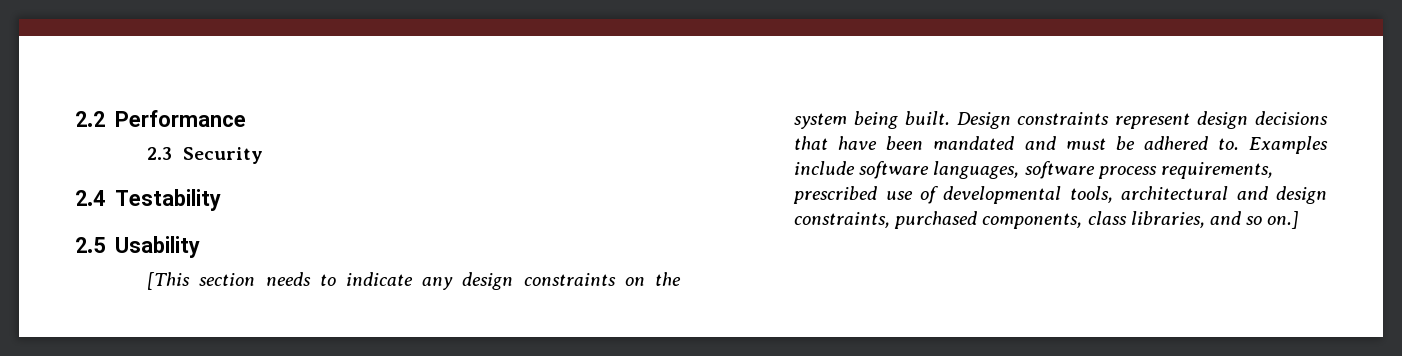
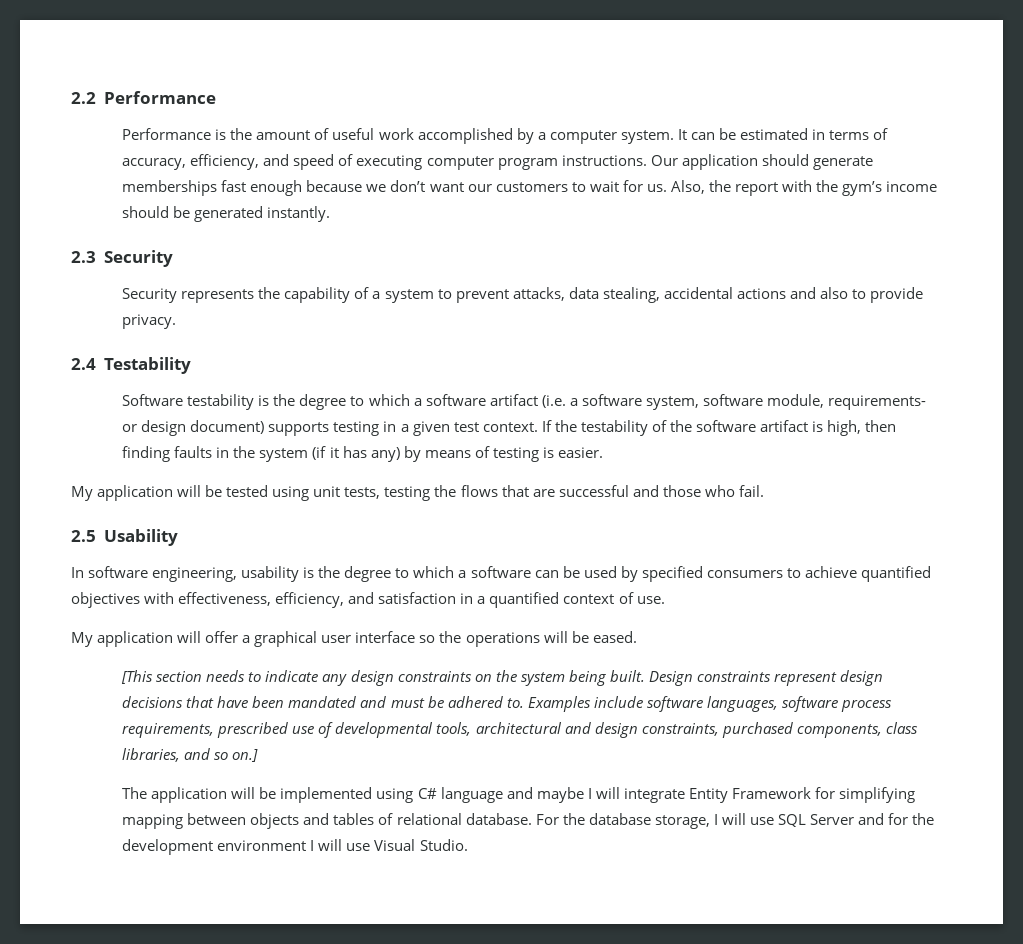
+ Performance is the amount of useful work accomplished by a computer system. It can be estimated in terms of accuracy, efficiency, and speed of executing computer program instructions. Our application should generate memberships fast enough because we don’t want our customers to wait for us. Also, the report with the gym’s income should be generated instantly.
  2.3 Security
+ Security represents the capability of a system to prevent attacks, data stealing, accidental actions and also to provide privacy.
  2.4 Testability
+ Software testability is the degree to which a software artifact (i.e. a software system, software module, requirements- or design document) supports testing in a given test context. If the testability of the software artifact is high, then finding faults in the system (if it has any) by means of testing is easier.
+ My application will be tested using unit tests, testing the flows that are successful and those who fail.
  2.5 Usability
+ In software engineering, usability is the degree to which a software can be used by specified consumers to achieve quantified objectives with effectiveness, efficiency, and satisfaction in a quantified context of use.
+ My application will offer a graphical user interface so the operations will be eased.
+ The application will be implemented using C# language and maybe I will integrate Entity Framework for simplifying mapping between objects and tables of relational database. For the database storage, I will use SQL Server and for the development environment I will use Visual Studio.

